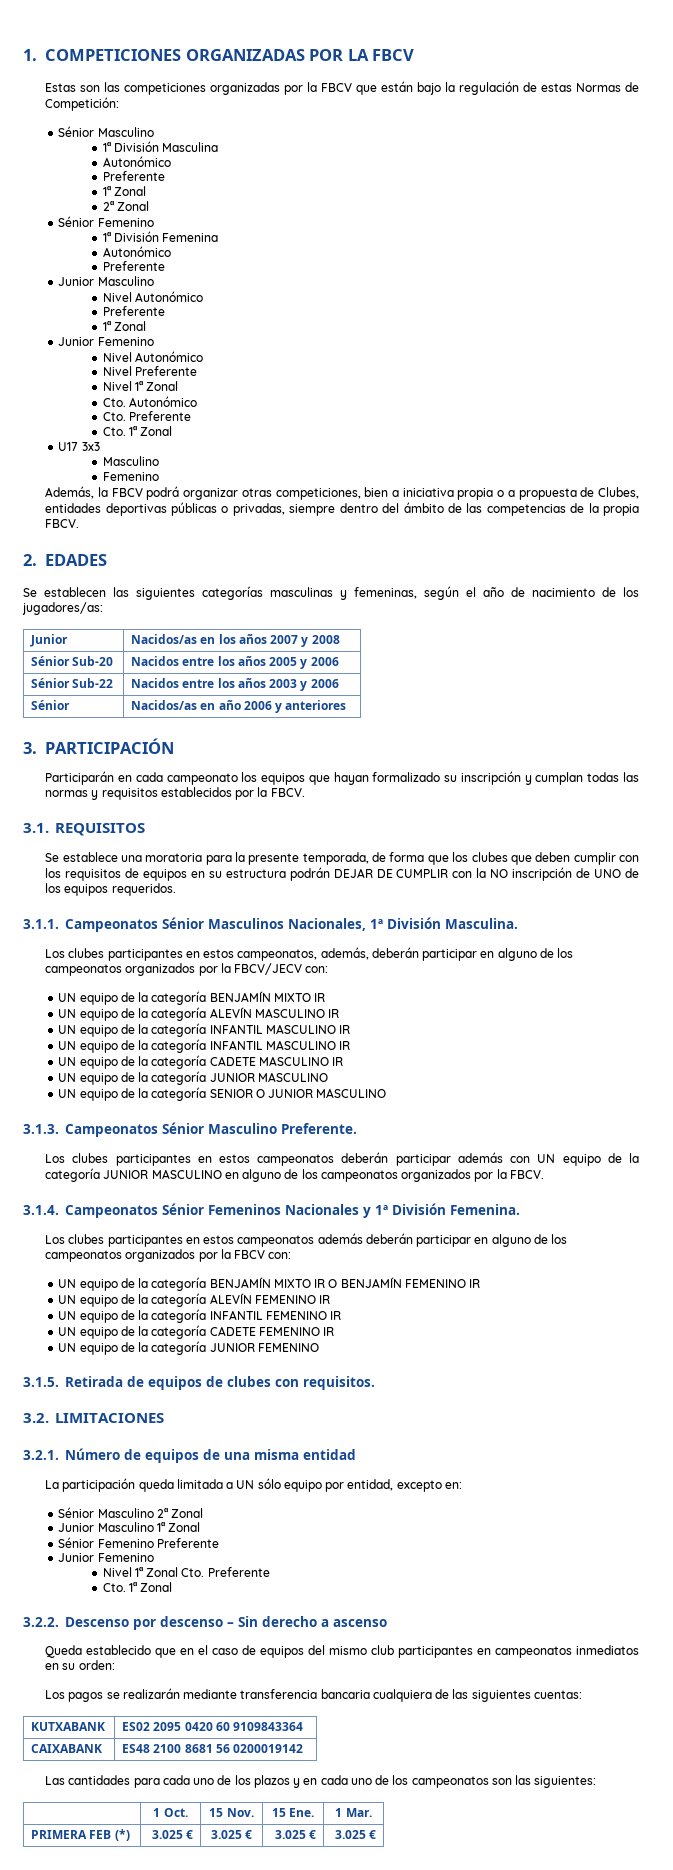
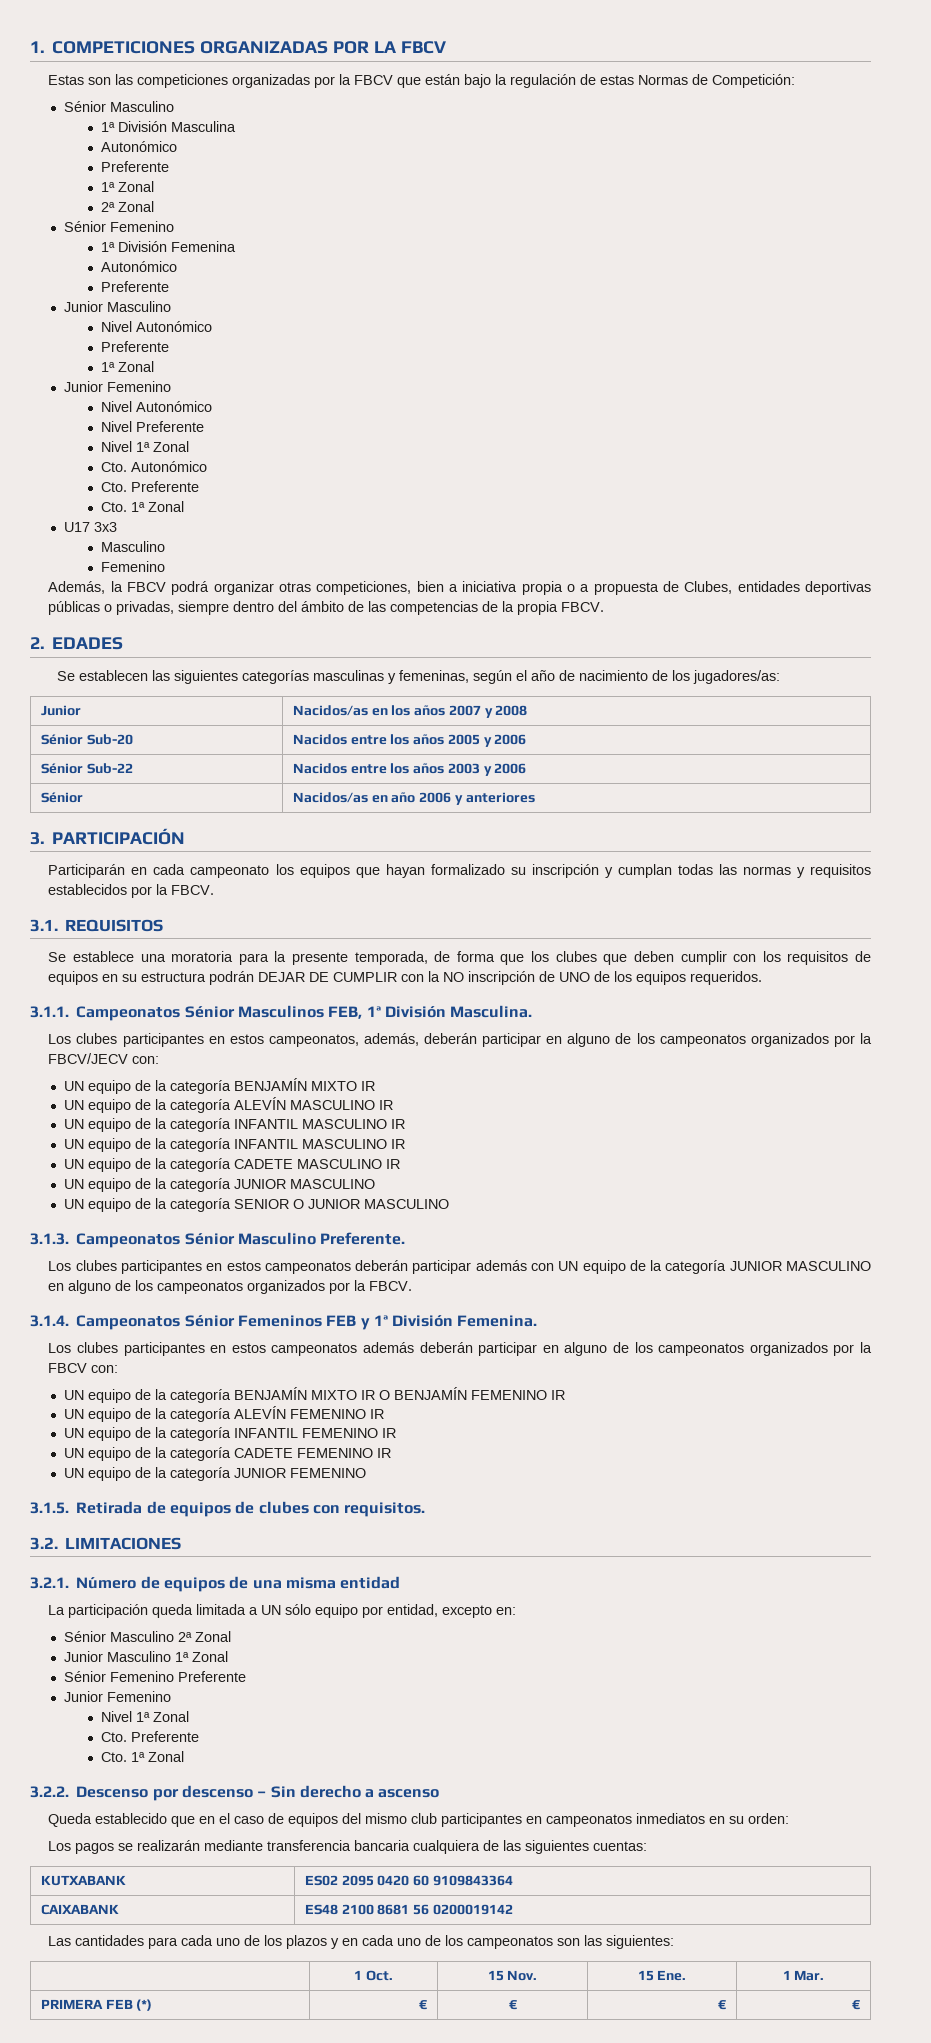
- 3.1.1. Campeonatos Sénior Masculinos Nacionales, 1ª División Masculina.
+ 3.1.1. Campeonatos Sénior Masculinos FEB, 1ª División Masculina.
- 3.1.4. Campeonatos Sénior Femeninos Nacionales y 1ª División Femenina.
+ 3.1.4. Campeonatos Sénior Femeninos FEB y 1ª División Femenina.
  Sénior Femenino Preferente
  Junior Femenino
- Nivel 1ª Zonal Cto. Preferente
+ Nivel 1ª Zonal
+ Cto. Preferente
- PRIMERA FEB (*) | 3.025 € | 3.025 € | 3.025 € | 3.025 €
+ PRIMERA FEB (*) | € | € | € | €

